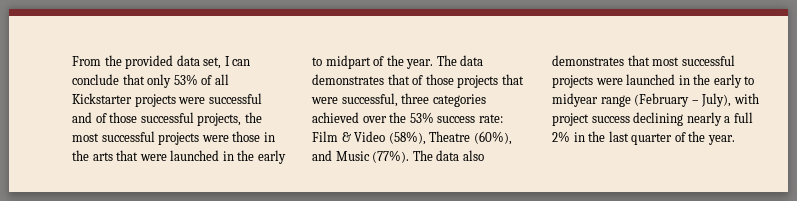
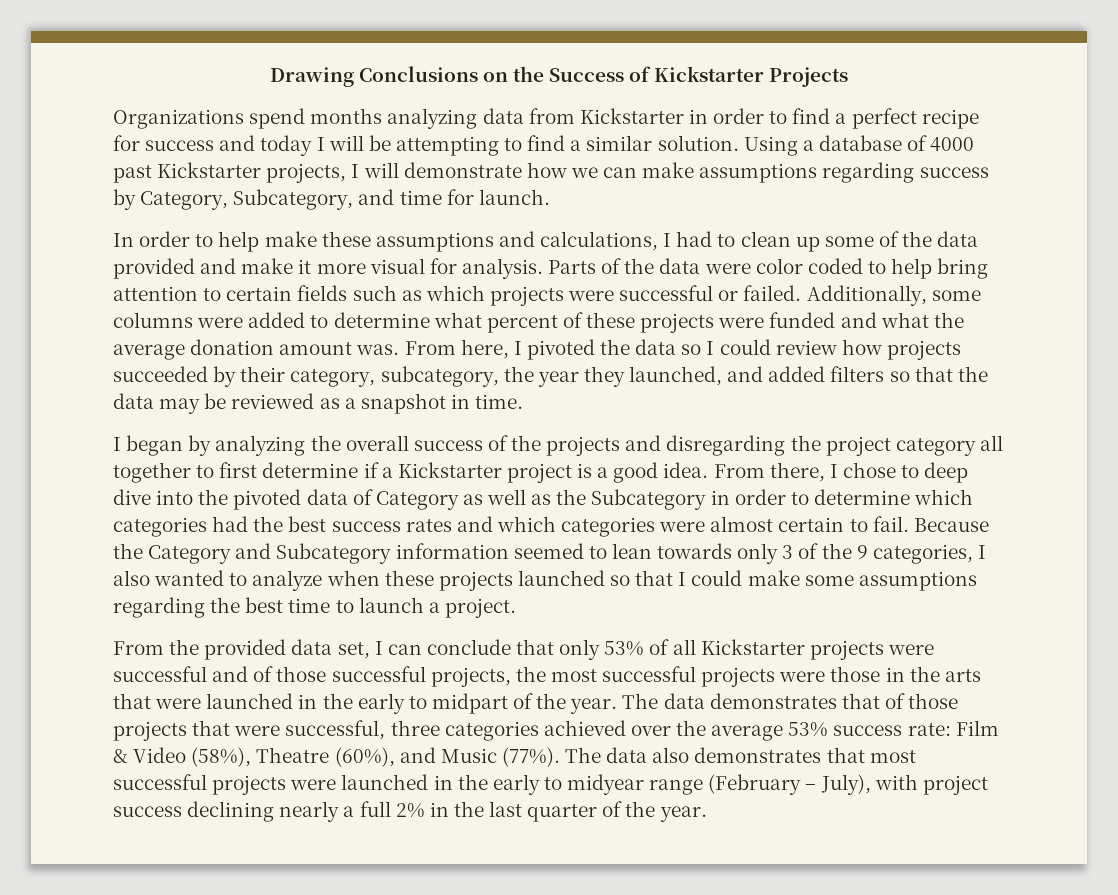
+ Drawing Conclusions on the Success of Kickstarter Projects
+ Organizations spend months analyzing data from Kickstarter in order to find a perfect recipe for success and today I will be attempting to find a similar solution. Using a database of 4000 past Kickstarter projects, I will demonstrate how we can make assumptions regarding success by Category, Subcategory, and time for launch.
+ In order to help make these assumptions and calculations, I had to clean up some of the data provided and make it more visual for analysis. Parts of the data were color coded to help bring attention to certain fields such as which projects were successful or failed. Additionally, some columns were added to determine what percent of these projects were funded and what the average donation amount was. From here, I pivoted the data so I could review how projects succeeded by their category, subcategory, the year they launched, and added filters so that the data may be reviewed as a snapshot in time.
+ I began by analyzing the overall success of the projects and disregarding the project category all together to first determine if a Kickstarter project is a good idea. From there, I chose to deep dive into the pivoted data of Category as well as the Subcategory in order to determine which categories had the best success rates and which categories were almost certain to fail. Because the Category and Subcategory information seemed to lean towards only 3 of the 9 categories, I also wanted to analyze when these projects launched so that I could make some assumptions regarding the best time to launch a project.
- The data demonstrates that of those projects that were successful, three categories achieved over the 53% success rate: Film & Video (58%), Theatre (60%), and Music (77%).
+ The data demonstrates that of those projects that were successful, three categories achieved over the average 53% success rate: Film & Video (58%), Theatre (60%), and Music (77%).

